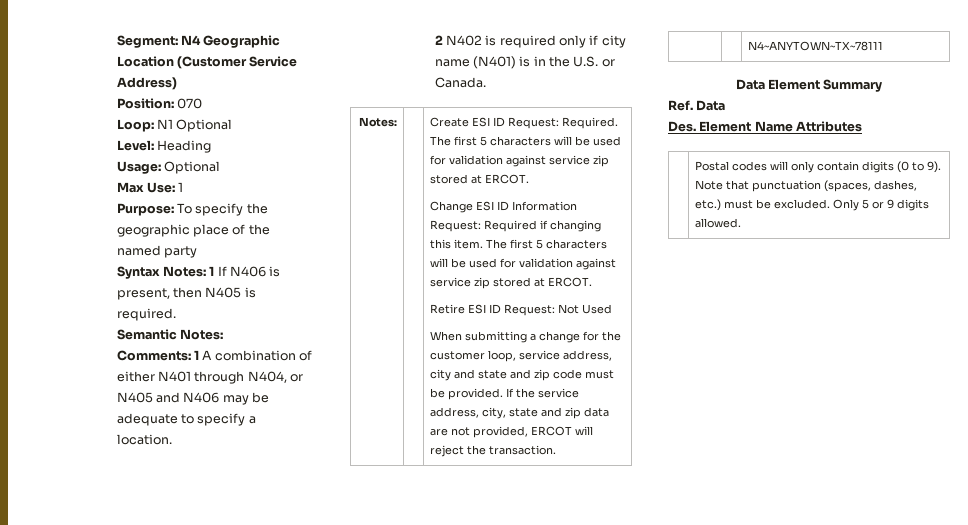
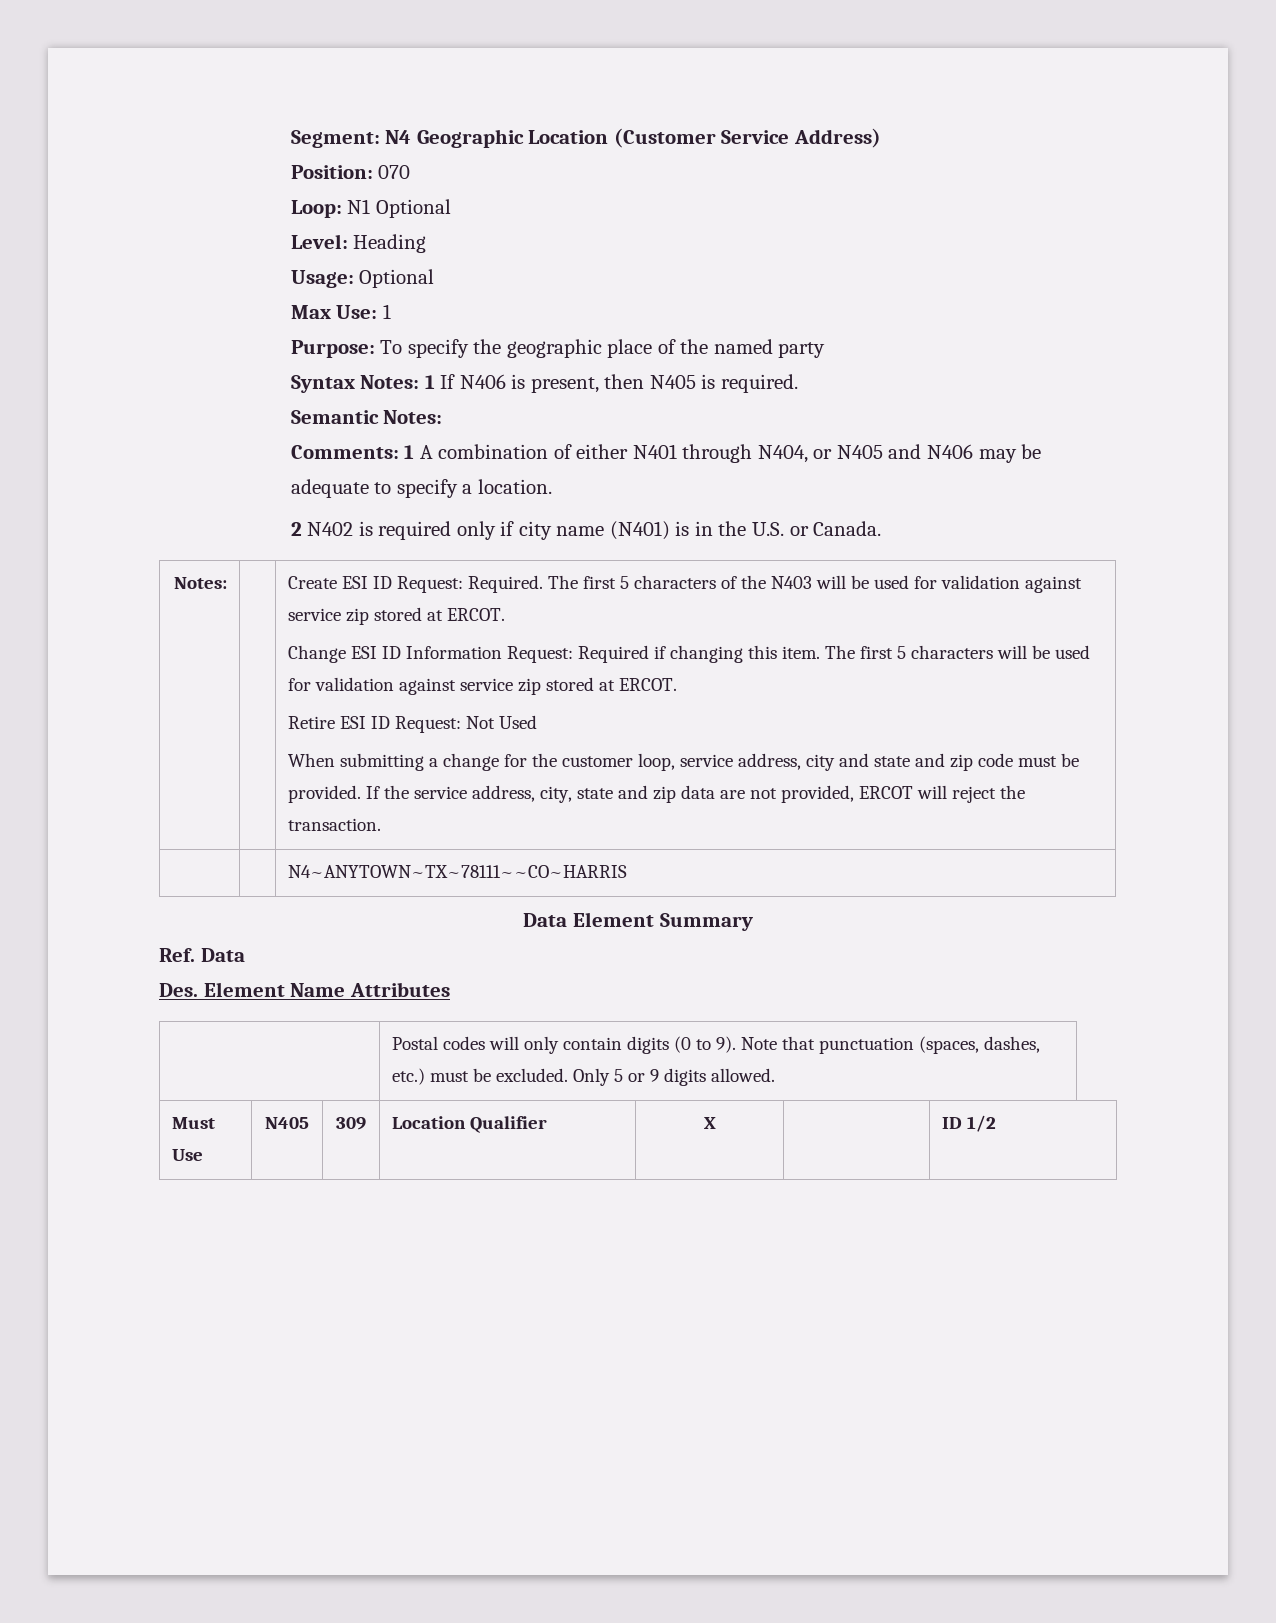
- Create ESI ID Request: Required. The first 5 characters will be used for validation against service zip stored at ERCOT.
+ Create ESI ID Request: Required. The first 5 characters of the N403 will be used for validation against service zip stored at ERCOT.
- | | N4~ANYTOWN~TX~78111
+ | | N4~ANYTOWN~TX~78111~~CO~HARRIS
+ Must Use | N405 | 309 | Location Qualifier | X | | ID 1/2

